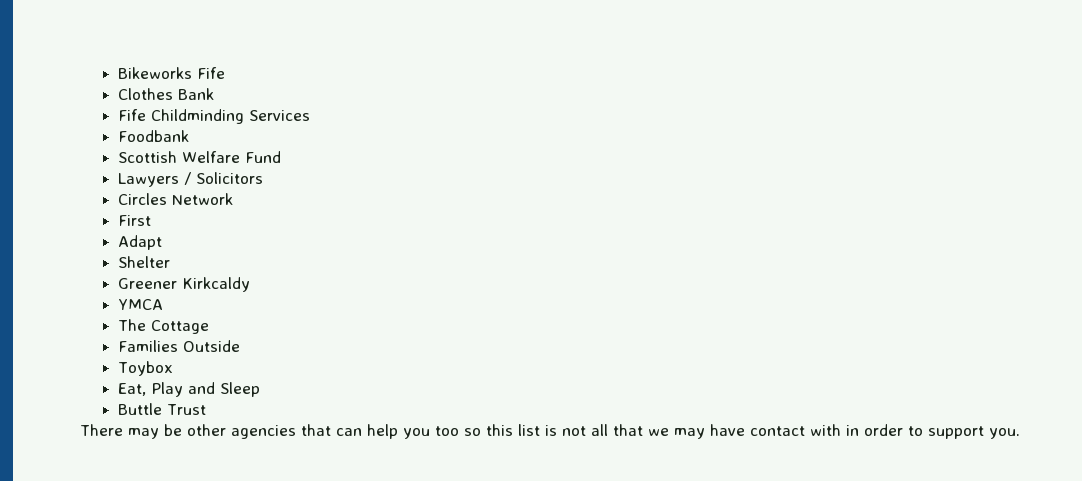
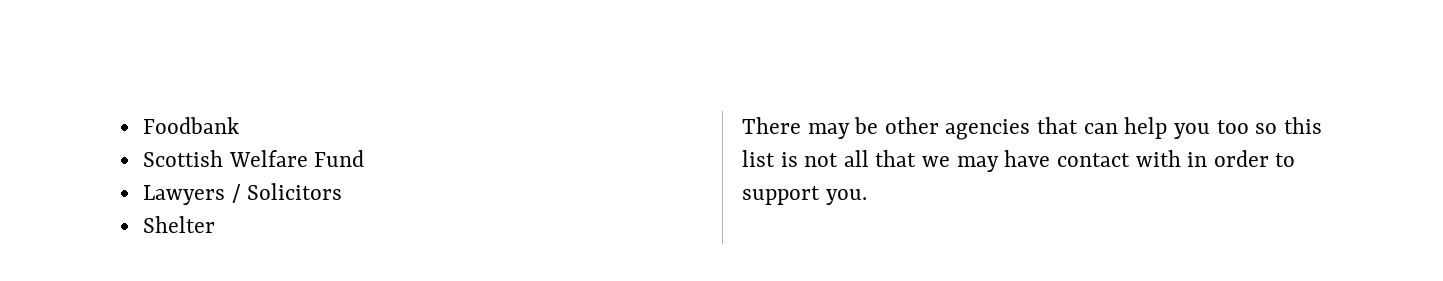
- Bikeworks Fife
- Clothes Bank
- Fife Childminding Services
- Circles Network
- First
- Adapt
  Shelter
- Greener Kirkcaldy
- YMCA
- The Cottage
- Families Outside
- Toybox
- Eat, Play and Sleep
- Buttle Trust

